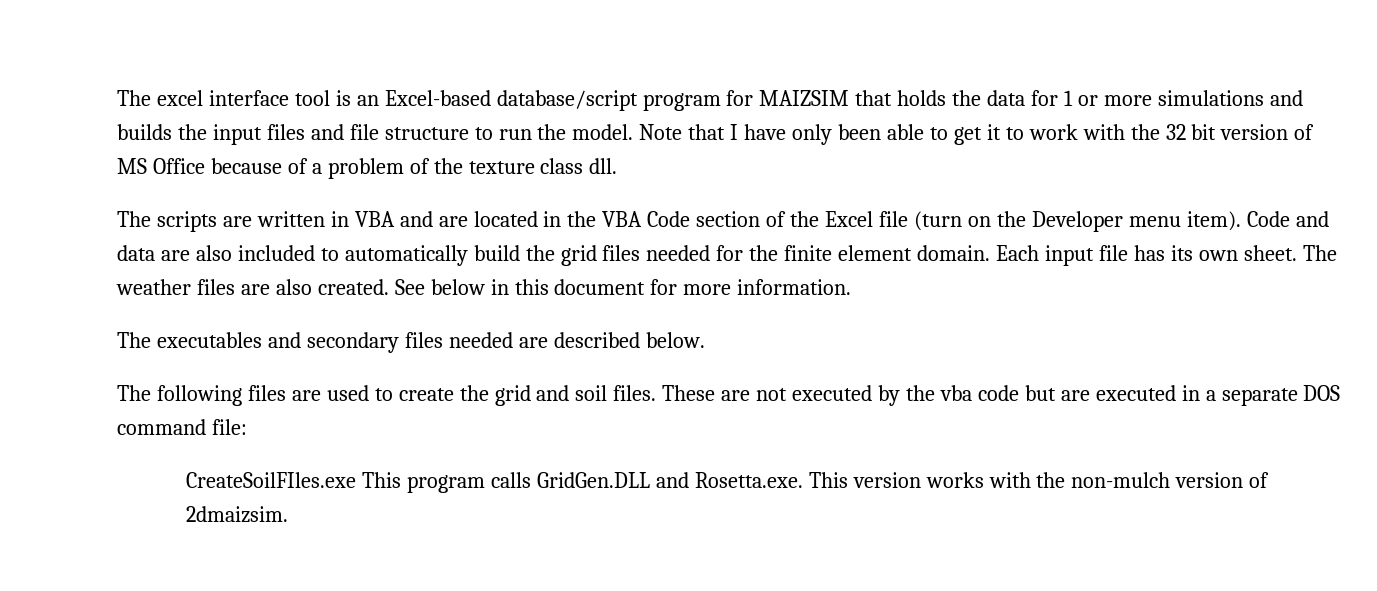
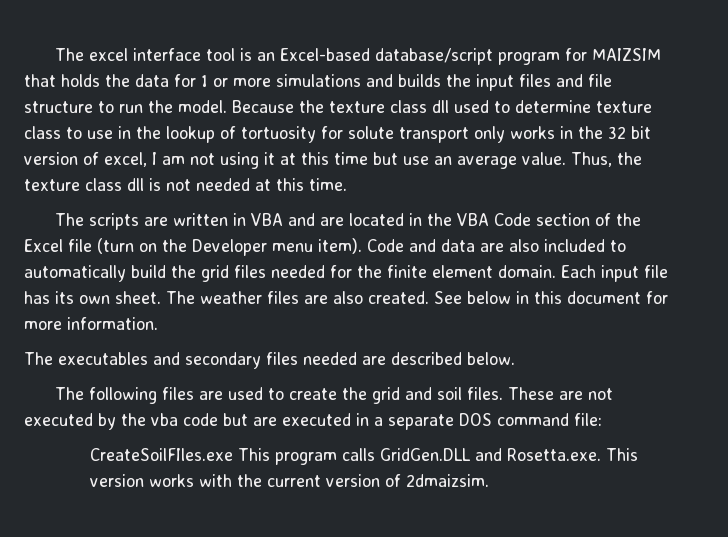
- Note that I have only been able to get it to work with the 32 bit version of MS Office because of a problem of the texture class dll.
+ Because the texture class dll used to determine texture class to use in the lookup of tortuosity for solute transport only works in the 32 bit version of excel, I am not using it at this time but use an average value. Thus, the texture class dll is not needed at this time.
- CreateSoilFIles.exe This program calls GridGen.DLL and Rosetta.exe. This version works with the non-mulch version of 2dmaizsim.
+ CreateSoilFIles.exe This program calls GridGen.DLL and Rosetta.exe. This version works with the current version of 2dmaizsim.

